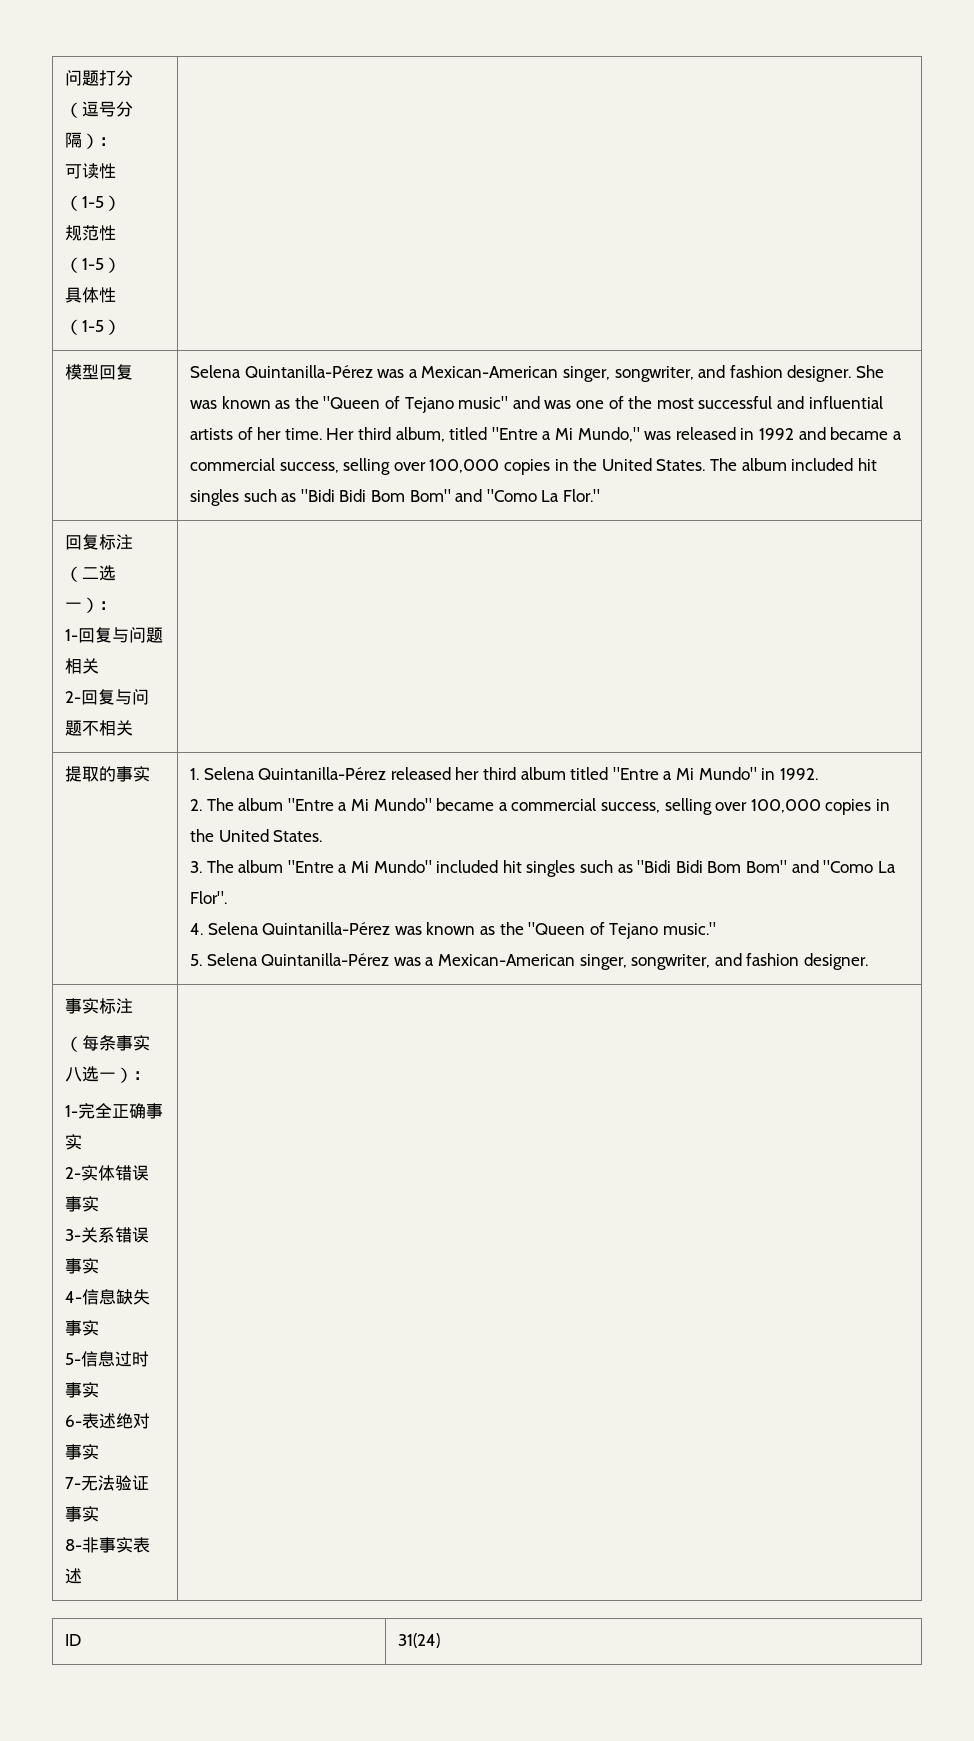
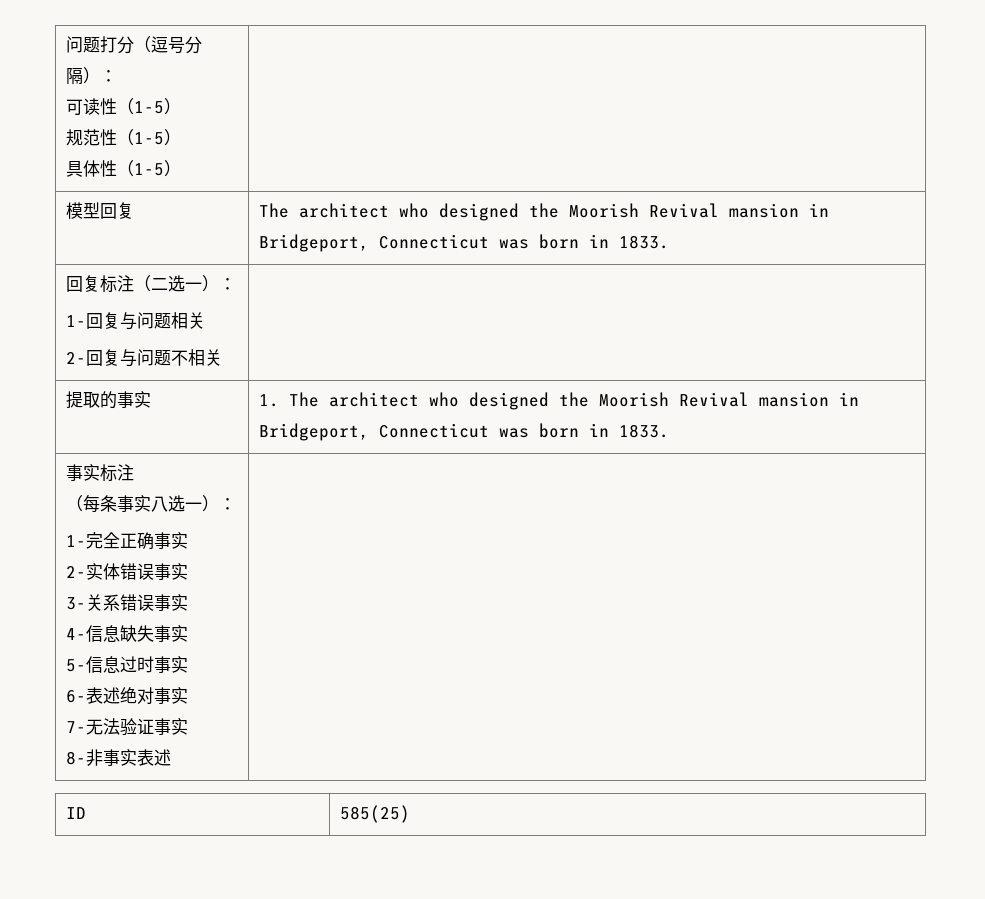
- 模型回复 | Selena Quintanilla-Pérez was a Mexican-American singer, songwriter, and fashion designer. She was known as the "Queen of Tejano music" and was one of the most successful and influential artists of her time. Her third album, titled "Entre a Mi Mundo," was released in 1992 and became a commercial success, selling over 100,000 copies in the United States. The album included hit singles such as "Bidi Bidi Bom Bom" and "Como La Flor."
+ 模型回复 | The architect who designed the Moorish Revival mansion in Bridgeport, Connecticut was born in 1833.
- 1. Selena Quintanilla-Pérez released her third album titled "Entre a Mi Mundo" in 1992.
- 2. The album "Entre a Mi Mundo" became a commercial success, selling over 100,000 copies in the United States.
- 3. The album "Entre a Mi Mundo" included hit singles such as "Bidi Bidi Bom Bom" and "Como La Flor".
- 4. Selena Quintanilla-Pérez was known as the "Queen of Tejano music."
- 5. Selena Quintanilla-Pérez was a Mexican-American singer, songwriter, and fashion designer.
+ 1. The architect who designed the Moorish Revival mansion in Bridgeport, Connecticut was born in 1833.
- ID | 31(24)
+ ID | 585(25)

